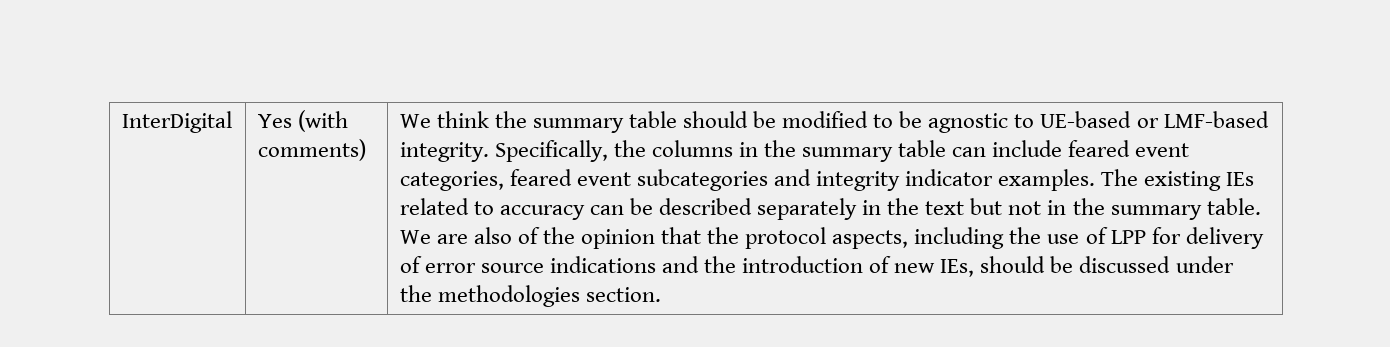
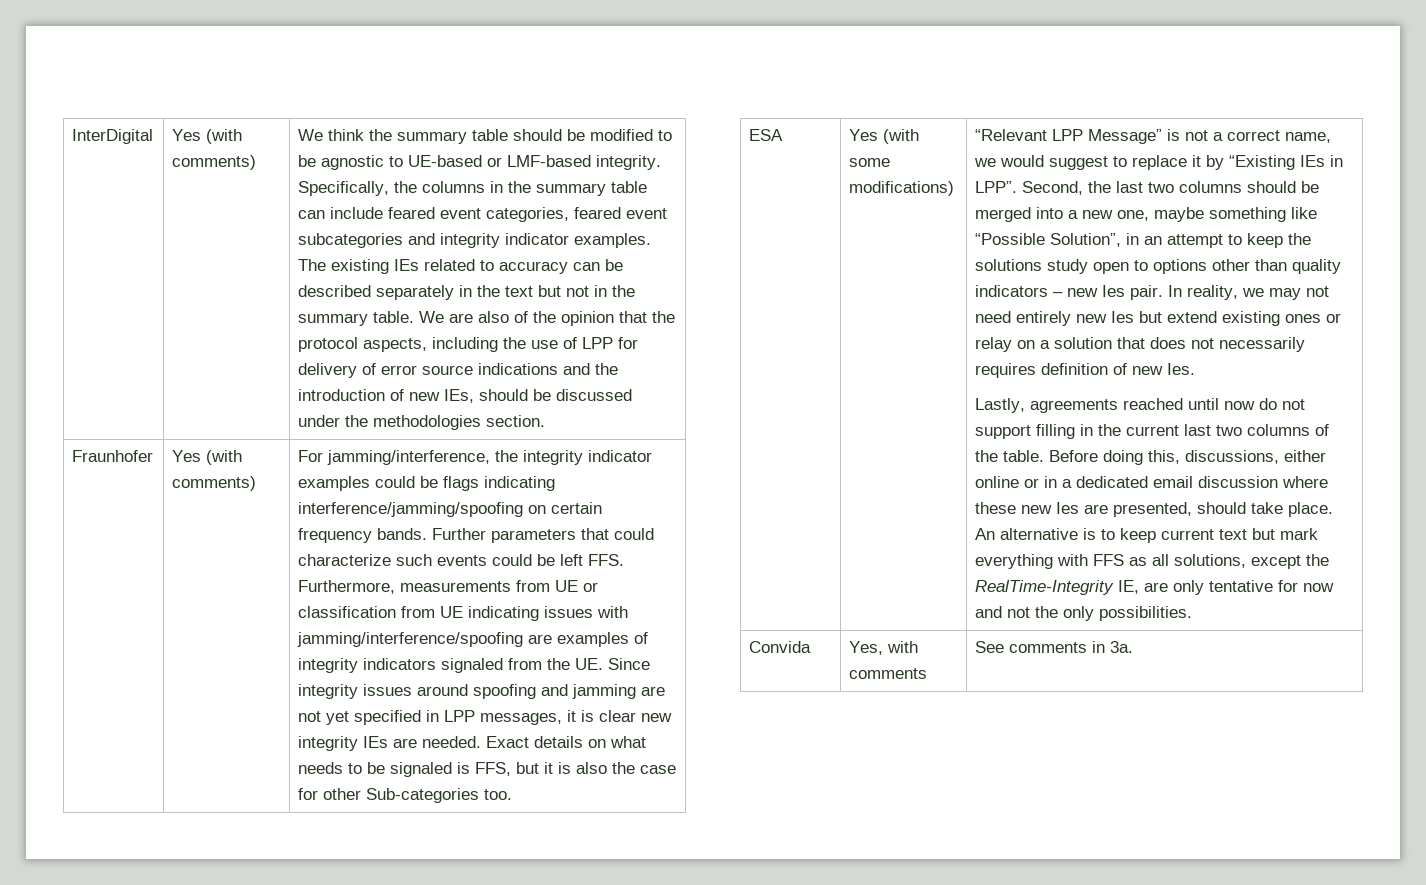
+ Fraunhofer | Yes (with comments) | For jamming/interference, the integrity indicator examples could be flags indicating interference/jamming/spoofing on certain frequency bands. Further parameters that could characterize such events could be left FFS. Furthermore, measurements from UE or classification from UE indicating issues with jamming/interference/spoofing are examples of integrity indicators signaled from the UE. Since integrity issues around spoofing and jamming are not yet specified in LPP messages, it is clear new integrity IEs are needed. Exact details on what needs to be signaled is FFS, but it is also the case for other Sub-categories too.
+ ESA | Yes (with some modifications) | “Relevant LPP Message” is not a correct name, we would suggest to replace it by “Existing IEs in LPP”. Second, the last two columns should be merged into a new one, maybe something like “Possible Solution”, in an attempt to keep the solutions study open to options other than quality indicators – new Ies pair. In reality, we may not need entirely new Ies but extend existing ones or relay on a solution that does not necessarily requires definition of new Ies.
+ Lastly, agreements reached until now do not support filling in the current last two columns of the table. Before doing this, discussions, either online or in a dedicated email discussion where these new Ies are presented, should take place. An alternative is to keep current text but mark everything with FFS as all solutions, except the RealTime-Integrity IE, are only tentative for now and not the only possibilities.
+ Convida | Yes, with comments | See comments in 3a.

